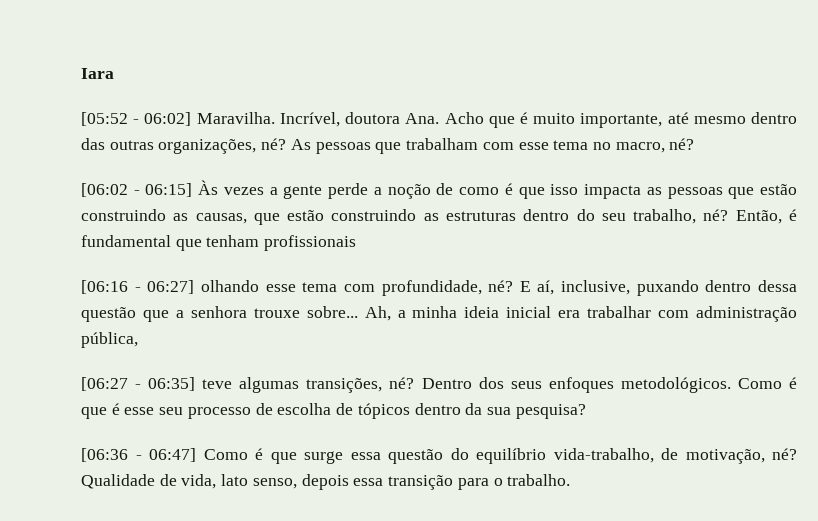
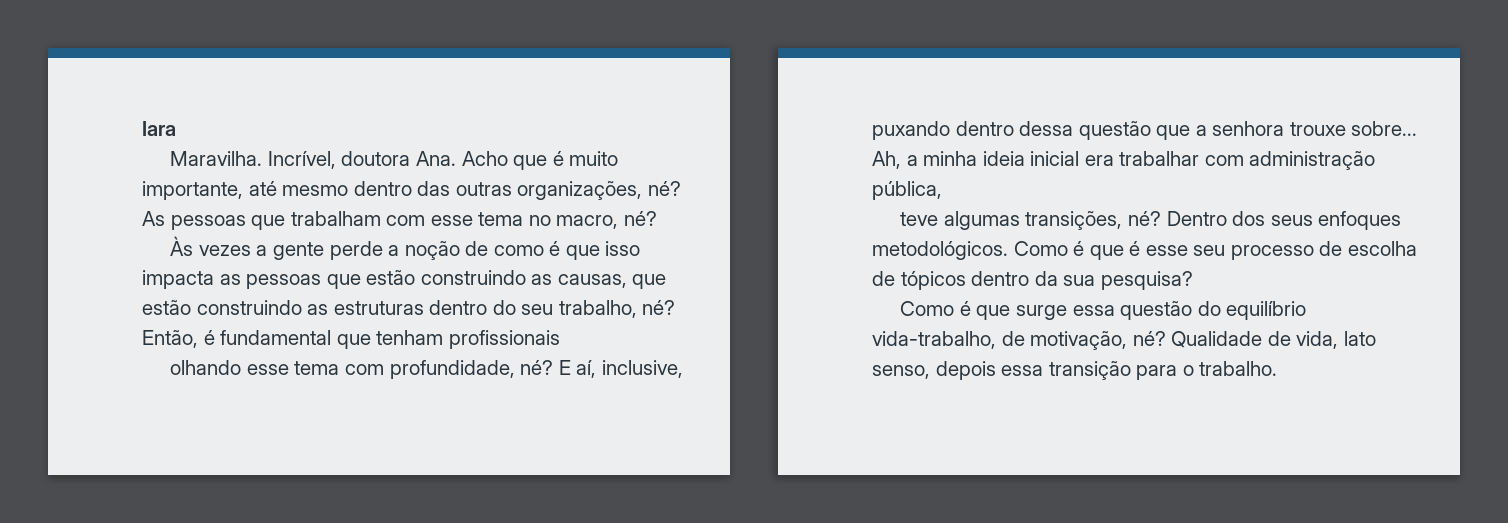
- [05:52 - 06:02] Maravilha.
+ Maravilha.
- [06:02 - 06:15] Às vezes a gente perde a noção de como é que isso impacta as pessoas que estão construindo as causas, que estão construindo as estruturas dentro do seu trabalho, né?
+ Às vezes a gente perde a noção de como é que isso impacta as pessoas que estão construindo as causas, que estão construindo as estruturas dentro do seu trabalho, né?
- [06:16 - 06:27] olhando esse tema com profundidade, né?
+ olhando esse tema com profundidade, né?
- [06:27 - 06:35] teve algumas transições, né?
+ teve algumas transições, né?
- [06:36 - 06:47] Como é que surge essa questão do equilíbrio vida-trabalho, de motivação, né?
+ Como é que surge essa questão do equilíbrio vida-trabalho, de motivação, né?

